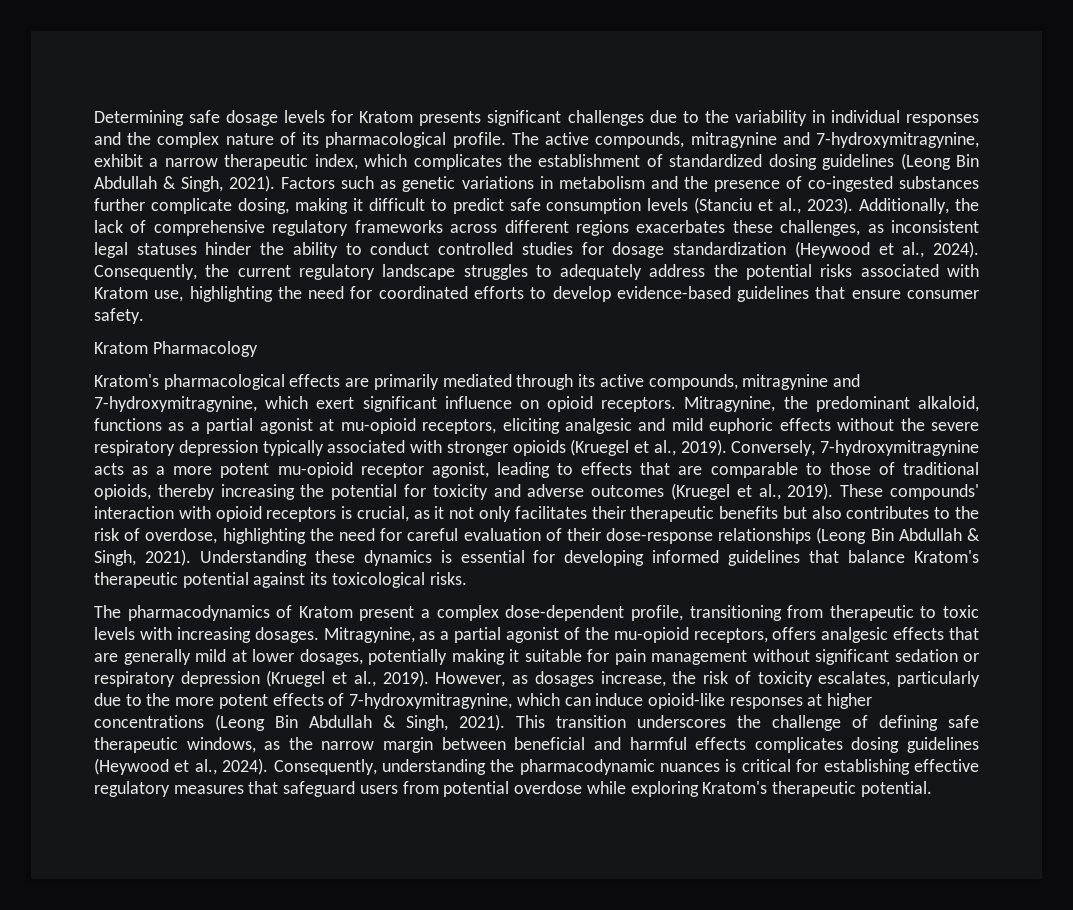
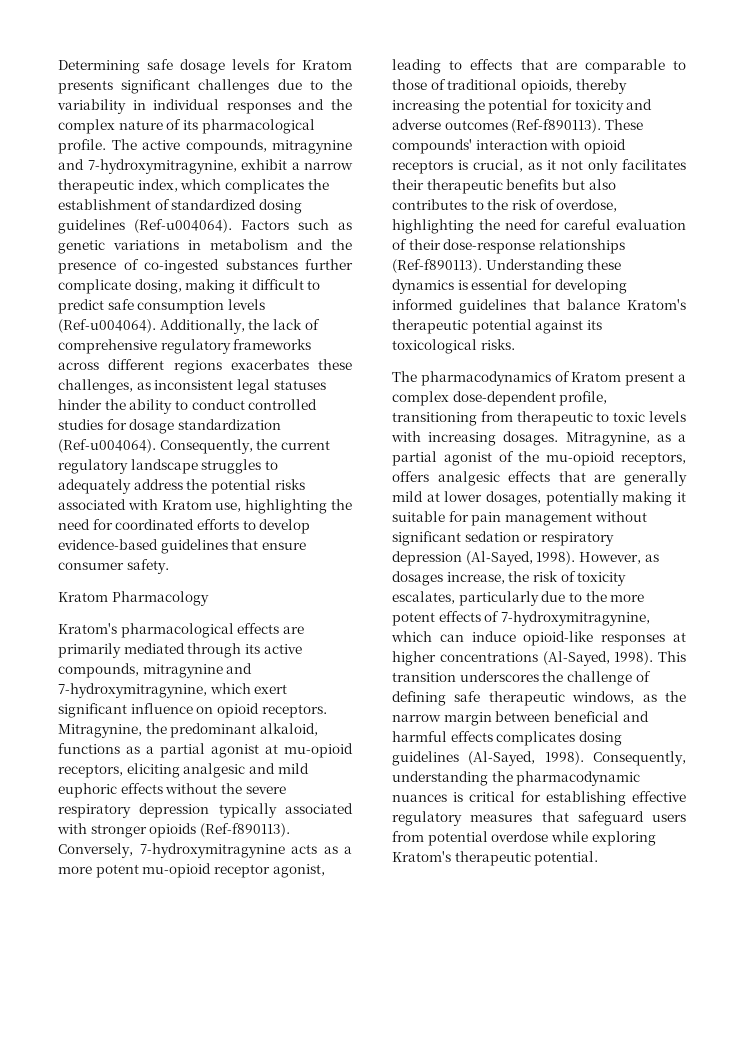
- The active compounds, mitragynine and 7-hydroxymitragynine, exhibit a narrow therapeutic index, which complicates the establishment of standardized dosing guidelines (Leong Bin Abdullah & Singh, 2021).
+ The active compounds, mitragynine and 7-hydroxymitragynine, exhibit a narrow therapeutic index, which complicates the establishment of standardized dosing guidelines (Ref-u004064).
- Factors such as genetic variations in metabolism and the presence of co-ingested substances further complicate dosing, making it difficult to predict safe consumption levels (Stanciu et al., 2023).
+ Factors such as genetic variations in metabolism and the presence of co-ingested substances further complicate dosing, making it difficult to predict safe consumption levels (Ref-u004064).
- Additionally, the lack of comprehensive regulatory frameworks across different regions exacerbates these challenges, as inconsistent legal statuses hinder the ability to conduct controlled studies for dosage standardization (Heywood et al., 2024).
+ Additionally, the lack of comprehensive regulatory frameworks across different regions exacerbates these challenges, as inconsistent legal statuses hinder the ability to conduct controlled studies for dosage standardization (Ref-u004064).
- Mitragynine, the predominant alkaloid, functions as a partial agonist at mu-opioid receptors, eliciting analgesic and mild euphoric effects without the severe respiratory depression typically associated with stronger opioids (Kruegel et al., 2019).
+ Mitragynine, the predominant alkaloid, functions as a partial agonist at mu-opioid receptors, eliciting analgesic and mild euphoric effects without the severe respiratory depression typically associated with stronger opioids (Ref-f890113).
- Conversely, 7-hydroxymitragynine acts as a more potent mu-opioid receptor agonist, leading to effects that are comparable to those of traditional opioids, thereby increasing the potential for toxicity and adverse outcomes (Kruegel et al., 2019).
+ Conversely, 7-hydroxymitragynine acts as a more potent mu-opioid receptor agonist, leading to effects that are comparable to those of traditional opioids, thereby increasing the potential for toxicity and adverse outcomes (Ref-f890113).
- These compounds' interaction with opioid receptors is crucial, as it not only facilitates their therapeutic benefits but also contributes to the risk of overdose, highlighting the need for careful evaluation of their dose-response relationships (Leong Bin Abdullah & Singh, 2021).
+ These compounds' interaction with opioid receptors is crucial, as it not only facilitates their therapeutic benefits but also contributes to the risk of overdose, highlighting the need for careful evaluation of their dose-response relationships (Ref-f890113).
- Mitragynine, as a partial agonist of the mu-opioid receptors, offers analgesic effects that are generally mild at lower dosages, potentially making it suitable for pain management without significant sedation or respiratory depression (Kruegel et al., 2019).
+ Mitragynine, as a partial agonist of the mu-opioid receptors, offers analgesic effects that are generally mild at lower dosages, potentially making it suitable for pain management without significant sedation or respiratory depression (Al-Sayed, 1998).
- However, as dosages increase, the risk of toxicity escalates, particularly due to the more potent effects of 7-hydroxymitragynine, which can induce opioid-like responses at higher concentrations (Leong Bin Abdullah & Singh, 2021).
+ However, as dosages increase, the risk of toxicity escalates, particularly due to the more potent effects of 7-hydroxymitragynine, which can induce opioid-like responses at higher concentrations (Al-Sayed, 1998).
- This transition underscores the challenge of defining safe therapeutic windows, as the narrow margin between beneficial and harmful effects complicates dosing guidelines (Heywood et al., 2024).
+ This transition underscores the challenge of defining safe therapeutic windows, as the narrow margin between beneficial and harmful effects complicates dosing guidelines (Al-Sayed, 1998).

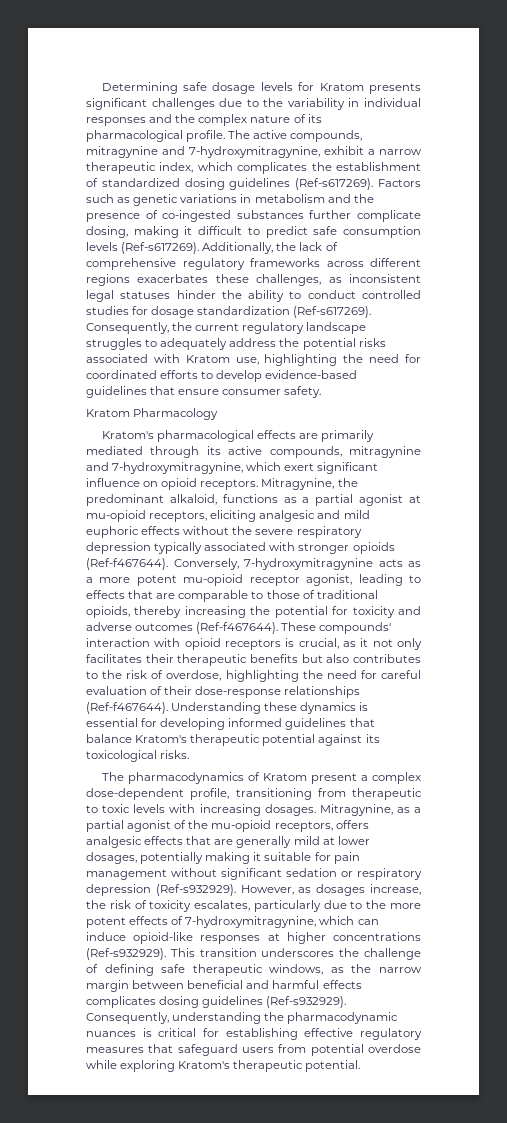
- The active compounds, mitragynine and 7-hydroxymitragynine, exhibit a narrow therapeutic index, which complicates the establishment of standardized dosing guidelines (Ref-u004064).
+ The active compounds, mitragynine and 7-hydroxymitragynine, exhibit a narrow therapeutic index, which complicates the establishment of standardized dosing guidelines (Ref-s617269).
- Factors such as genetic variations in metabolism and the presence of co-ingested substances further complicate dosing, making it difficult to predict safe consumption levels (Ref-u004064).
+ Factors such as genetic variations in metabolism and the presence of co-ingested substances further complicate dosing, making it difficult to predict safe consumption levels (Ref-s617269).
- Additionally, the lack of comprehensive regulatory frameworks across different regions exacerbates these challenges, as inconsistent legal statuses hinder the ability to conduct controlled studies for dosage standardization (Ref-u004064).
+ Additionally, the lack of comprehensive regulatory frameworks across different regions exacerbates these challenges, as inconsistent legal statuses hinder the ability to conduct controlled studies for dosage standardization (Ref-s617269).
- Mitragynine, the predominant alkaloid, functions as a partial agonist at mu-opioid receptors, eliciting analgesic and mild euphoric effects without the severe respiratory depression typically associated with stronger opioids (Ref-f890113).
+ Mitragynine, the predominant alkaloid, functions as a partial agonist at mu-opioid receptors, eliciting analgesic and mild euphoric effects without the severe respiratory depression typically associated with stronger opioids (Ref-f467644).
- Conversely, 7-hydroxymitragynine acts as a more potent mu-opioid receptor agonist, leading to effects that are comparable to those of traditional opioids, thereby increasing the potential for toxicity and adverse outcomes (Ref-f890113).
+ Conversely, 7-hydroxymitragynine acts as a more potent mu-opioid receptor agonist, leading to effects that are comparable to those of traditional opioids, thereby increasing the potential for toxicity and adverse outcomes (Ref-f467644).
- These compounds' interaction with opioid receptors is crucial, as it not only facilitates their therapeutic benefits but also contributes to the risk of overdose, highlighting the need for careful evaluation of their dose-response relationships (Ref-f890113).
+ These compounds' interaction with opioid receptors is crucial, as it not only facilitates their therapeutic benefits but also contributes to the risk of overdose, highlighting the need for careful evaluation of their dose-response relationships (Ref-f467644).
- Mitragynine, as a partial agonist of the mu-opioid receptors, offers analgesic effects that are generally mild at lower dosages, potentially making it suitable for pain management without significant sedation or respiratory depression (Al-Sayed, 1998).
+ Mitragynine, as a partial agonist of the mu-opioid receptors, offers analgesic effects that are generally mild at lower dosages, potentially making it suitable for pain management without significant sedation or respiratory depression (Ref-s932929).
- However, as dosages increase, the risk of toxicity escalates, particularly due to the more potent effects of 7-hydroxymitragynine, which can induce opioid-like responses at higher concentrations (Al-Sayed, 1998).
+ However, as dosages increase, the risk of toxicity escalates, particularly due to the more potent effects of 7-hydroxymitragynine, which can induce opioid-like responses at higher concentrations (Ref-s932929).
- This transition underscores the challenge of defining safe therapeutic windows, as the narrow margin between beneficial and harmful effects complicates dosing guidelines (Al-Sayed, 1998).
+ This transition underscores the challenge of defining safe therapeutic windows, as the narrow margin between beneficial and harmful effects complicates dosing guidelines (Ref-s932929).

